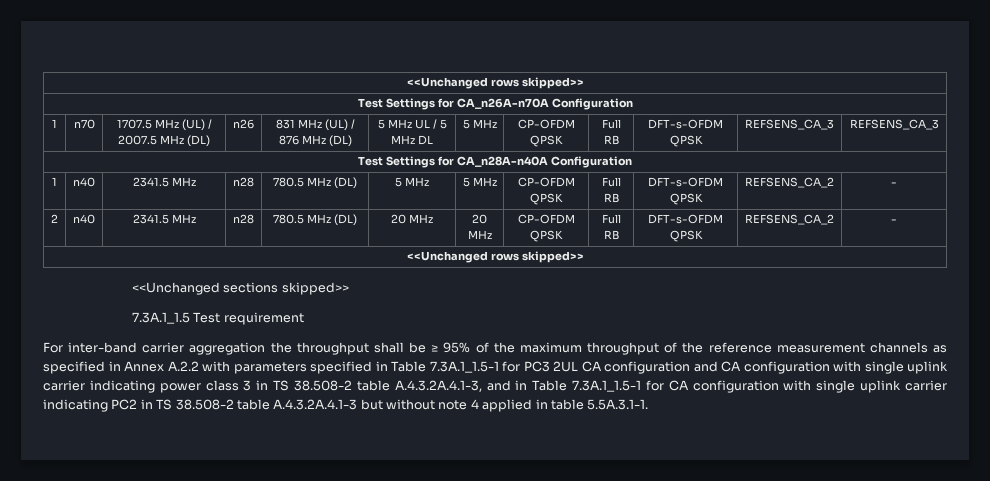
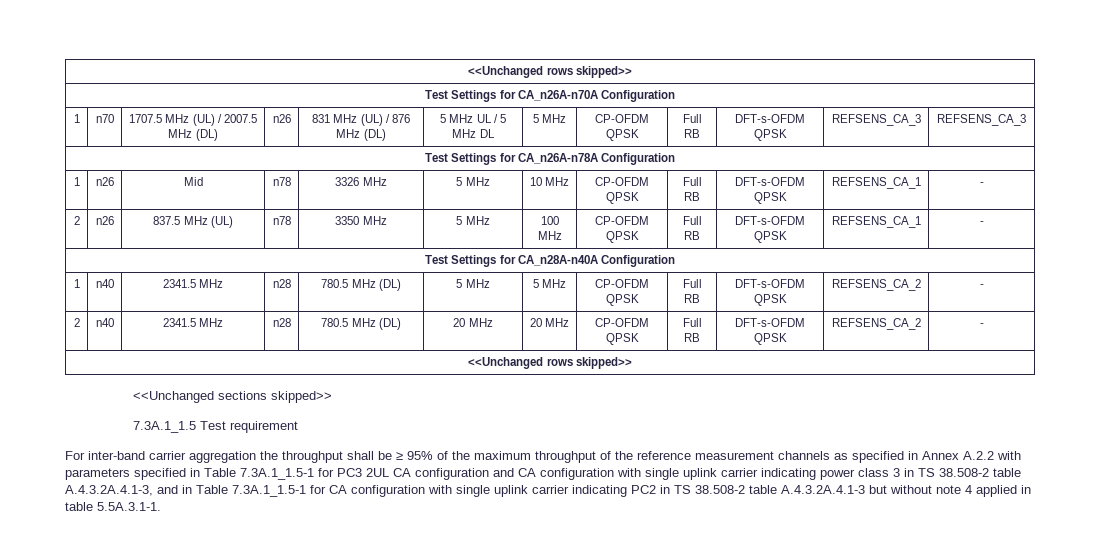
+ Test Settings for CA_n26A-n78A Configuration
+ 1 | n26 | Mid | n78 | 3326 MHz | 5 MHz | 10 MHz | CP-OFDM QPSK | Full RB | DFT-s-OFDM QPSK | REFSENS_CA_1 | -
+ 2 | n26 | 837.5 MHz (UL) | n78 | 3350 MHz | 5 MHz | 100 MHz | CP-OFDM QPSK | Full RB | DFT-s-OFDM QPSK | REFSENS_CA_1 | -

